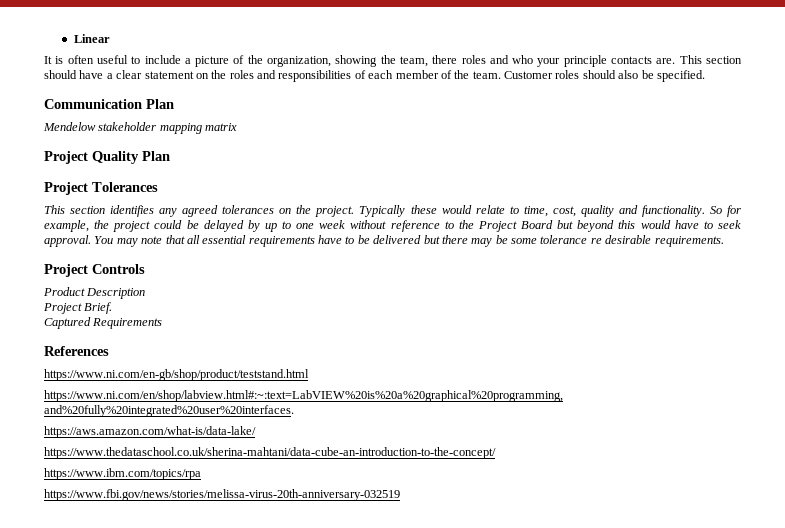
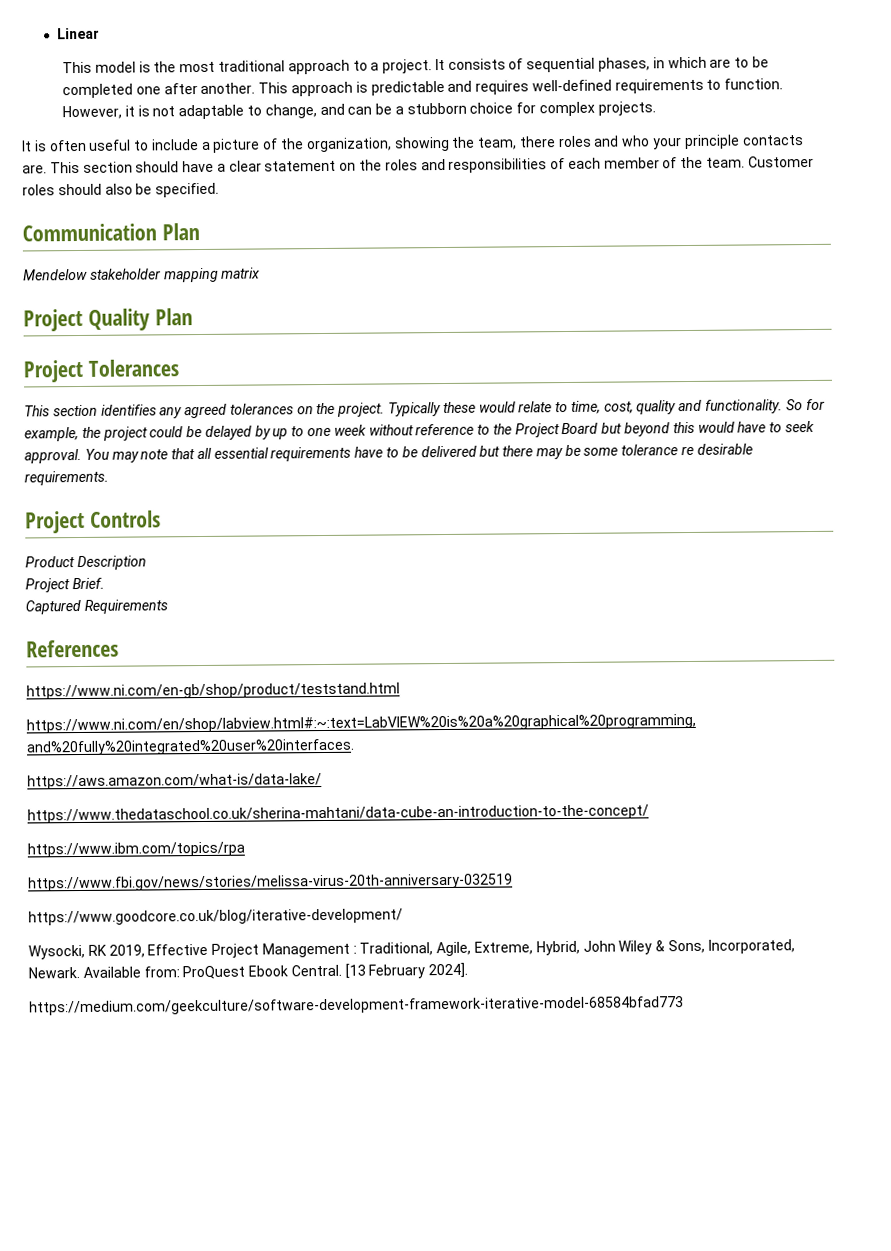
+ This model is the most traditional approach to a project. It consists of sequential phases, in which are to be completed one after another. This approach is predictable and requires well-defined requirements to function. However, it is not adaptable to change, and can be a stubborn choice for complex projects.
+ https://www.goodcore.co.uk/blog/iterative-development/
+ Wysocki, RK 2019, Effective Project Management : Traditional, Agile, Extreme, Hybrid, John Wiley & Sons, Incorporated, Newark. Available from: ProQuest Ebook Central. [13 February 2024].
+ https://medium.com/geekculture/software-development-framework-iterative-model-68584bfad773

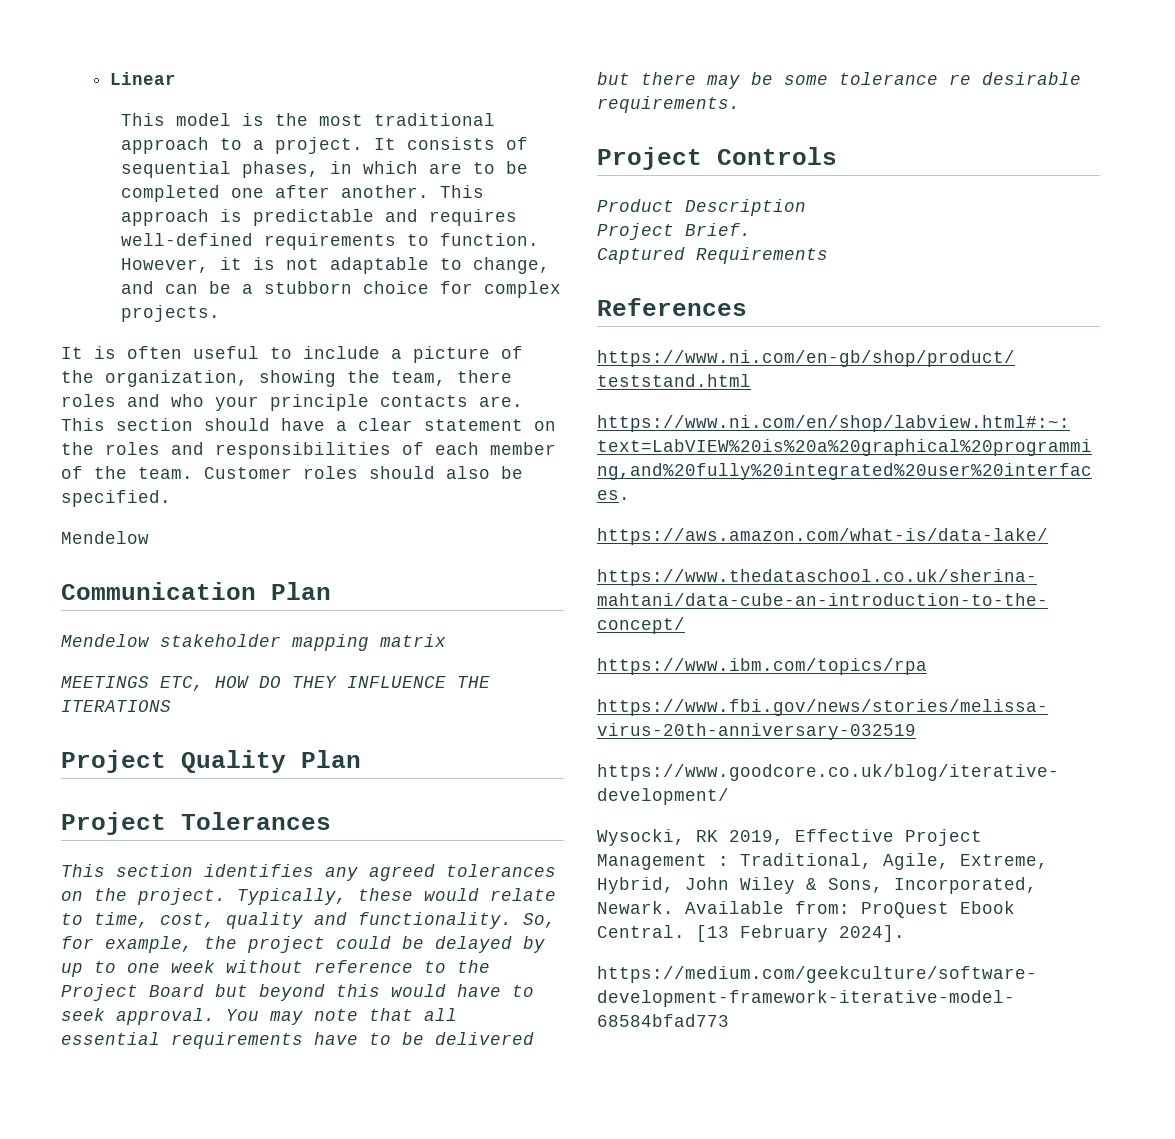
  Customer roles should also be specified.
+ Mendelow
+ MEETINGS ETC, HOW DO THEY INFLUENCE THE ITERATIONS
- Typically these would relate to time, cost, quality and functionality.
+ Typically, these would relate to time, cost, quality and functionality.
- So for example, the project could be delayed by up to one week without reference to the Project Board but beyond this would have to seek approval.
+ So, for example, the project could be delayed by up to one week without reference to the Project Board but beyond this would have to seek approval.

